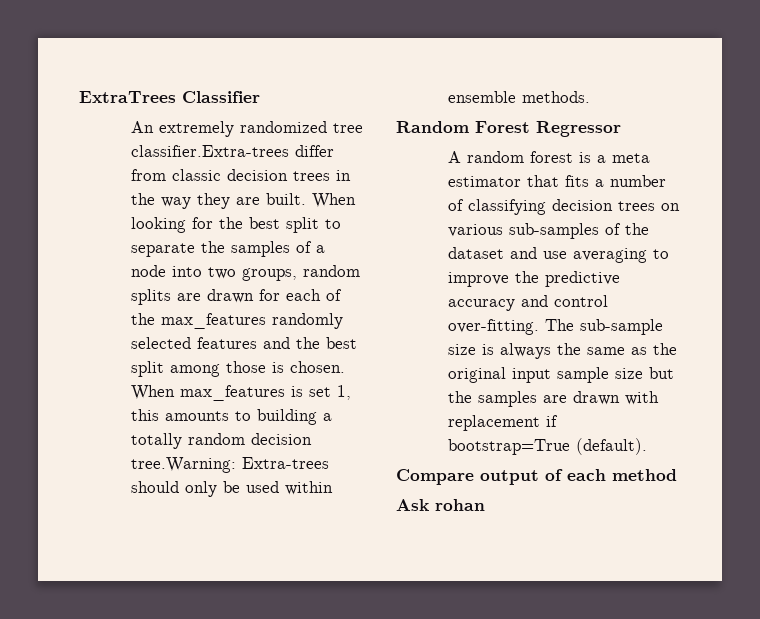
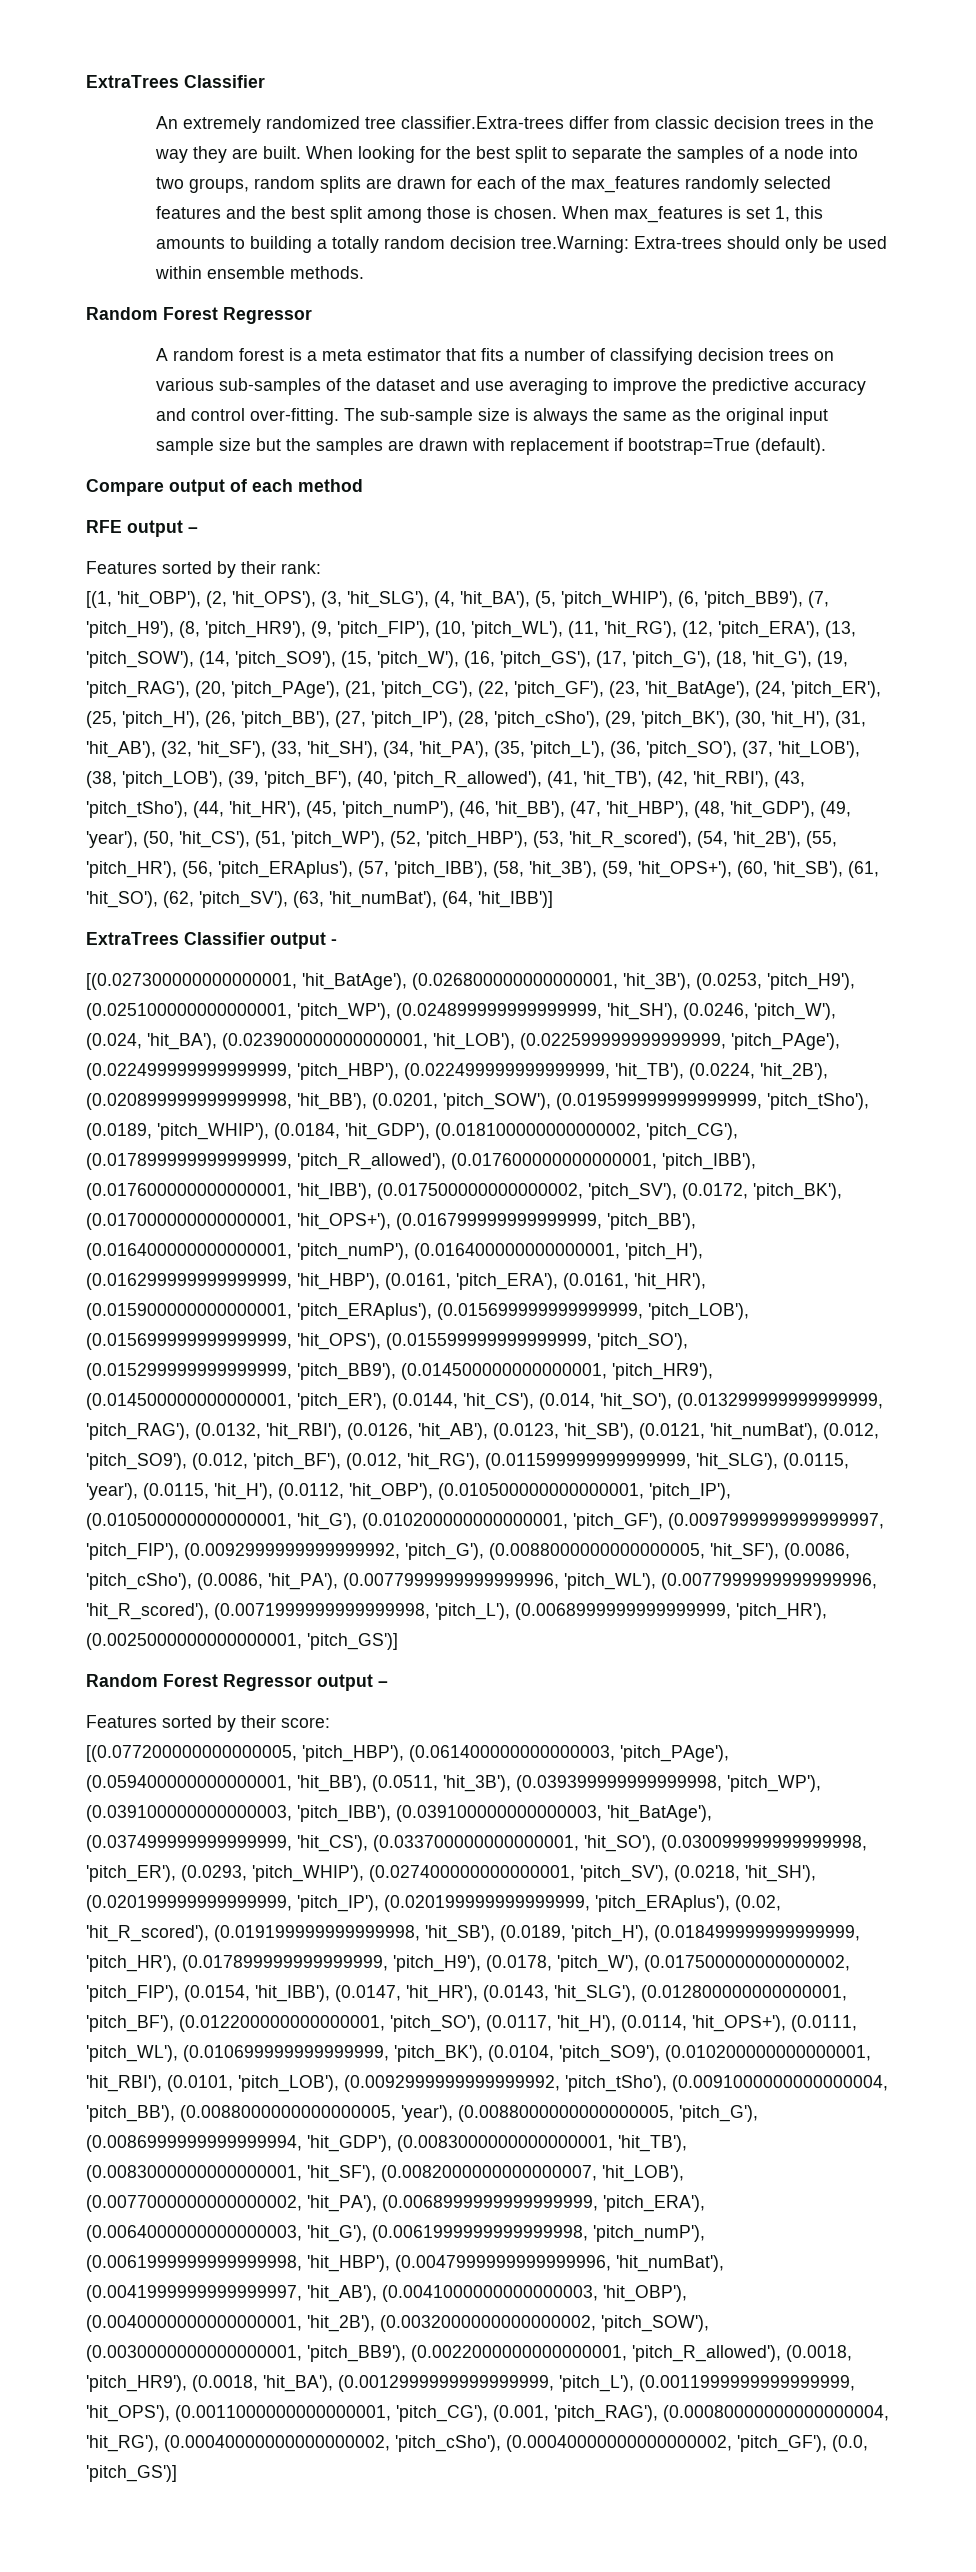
- Ask rohan
+ RFE output –
+ Features sorted by their rank:
+ [(1, 'hit_OBP'), (2, 'hit_OPS'), (3, 'hit_SLG'), (4, 'hit_BA'), (5, 'pitch_WHIP'), (6, 'pitch_BB9'), (7, 'pitch_H9'), (8, 'pitch_HR9'), (9, 'pitch_FIP'), (10, 'pitch_WL'), (11, 'hit_RG'), (12, 'pitch_ERA'), (13, 'pitch_SOW'), (14, 'pitch_SO9'), (15, 'pitch_W'), (16, 'pitch_GS'), (17, 'pitch_G'), (18, 'hit_G'), (19, 'pitch_RAG'), (20, 'pitch_PAge'), (21, 'pitch_CG'), (22, 'pitch_GF'), (23, 'hit_BatAge'), (24, 'pitch_ER'), (25, 'pitch_H'), (26, 'pitch_BB'), (27, 'pitch_IP'), (28, 'pitch_cSho'), (29, 'pitch_BK'), (30, 'hit_H'), (31, 'hit_AB'), (32, 'hit_SF'), (33, 'hit_SH'), (34, 'hit_PA'), (35, 'pitch_L'), (36, 'pitch_SO'), (37, 'hit_LOB'), (38, 'pitch_LOB'), (39, 'pitch_BF'), (40, 'pitch_R_allowed'), (41, 'hit_TB'), (42, 'hit_RBI'), (43, 'pitch_tSho'), (44, 'hit_HR'), (45, 'pitch_numP'), (46, 'hit_BB'), (47, 'hit_HBP'), (48, 'hit_GDP'), (49, 'year'), (50, 'hit_CS'), (51, 'pitch_WP'), (52, 'pitch_HBP'), (53, 'hit_R_scored'), (54, 'hit_2B'), (55, 'pitch_HR'), (56, 'pitch_ERAplus'), (57, 'pitch_IBB'), (58, 'hit_3B'), (59, 'hit_OPS+'), (60, 'hit_SB'), (61, 'hit_SO'), (62, 'pitch_SV'), (63, 'hit_numBat'), (64, 'hit_IBB')]
+ ExtraTrees Classifier output -
+ [(0.027300000000000001, 'hit_BatAge'), (0.026800000000000001, 'hit_3B'), (0.0253, 'pitch_H9'), (0.025100000000000001, 'pitch_WP'), (0.024899999999999999, 'hit_SH'), (0.0246, 'pitch_W'), (0.024, 'hit_BA'), (0.023900000000000001, 'hit_LOB'), (0.022599999999999999, 'pitch_PAge'), (0.022499999999999999, 'pitch_HBP'), (0.022499999999999999, 'hit_TB'), (0.0224, 'hit_2B'), (0.020899999999999998, 'hit_BB'), (0.0201, 'pitch_SOW'), (0.019599999999999999, 'pitch_tSho'), (0.0189, 'pitch_WHIP'), (0.0184, 'hit_GDP'), (0.018100000000000002, 'pitch_CG'), (0.017899999999999999, 'pitch_R_allowed'), (0.017600000000000001, 'pitch_IBB'), (0.017600000000000001, 'hit_IBB'), (0.017500000000000002, 'pitch_SV'), (0.0172, 'pitch_BK'), (0.017000000000000001, 'hit_OPS+'), (0.016799999999999999, 'pitch_BB'), (0.016400000000000001, 'pitch_numP'), (0.016400000000000001, 'pitch_H'), (0.016299999999999999, 'hit_HBP'), (0.0161, 'pitch_ERA'), (0.0161, 'hit_HR'), (0.015900000000000001, 'pitch_ERAplus'), (0.015699999999999999, 'pitch_LOB'), (0.015699999999999999, 'hit_OPS'), (0.015599999999999999, 'pitch_SO'), (0.015299999999999999, 'pitch_BB9'), (0.014500000000000001, 'pitch_HR9'), (0.014500000000000001, 'pitch_ER'), (0.0144, 'hit_CS'), (0.014, 'hit_SO'), (0.013299999999999999, 'pitch_RAG'), (0.0132, 'hit_RBI'), (0.0126, 'hit_AB'), (0.0123, 'hit_SB'), (0.0121, 'hit_numBat'), (0.012, 'pitch_SO9'), (0.012, 'pitch_BF'), (0.012, 'hit_RG'), (0.011599999999999999, 'hit_SLG'), (0.0115, 'year'), (0.0115, 'hit_H'), (0.0112, 'hit_OBP'), (0.010500000000000001, 'pitch_IP'), (0.010500000000000001, 'hit_G'), (0.010200000000000001, 'pitch_GF'), (0.0097999999999999997, 'pitch_FIP'), (0.0092999999999999992, 'pitch_G'), (0.0088000000000000005, 'hit_SF'), (0.0086, 'pitch_cSho'), (0.0086, 'hit_PA'), (0.0077999999999999996, 'pitch_WL'), (0.0077999999999999996, 'hit_R_scored'), (0.0071999999999999998, 'pitch_L'), (0.0068999999999999999, 'pitch_HR'), (0.0025000000000000001, 'pitch_GS')]
+ Random Forest Regressor output –
+ Features sorted by their score:
+ [(0.077200000000000005, 'pitch_HBP'), (0.061400000000000003, 'pitch_PAge'), (0.059400000000000001, 'hit_BB'), (0.0511, 'hit_3B'), (0.039399999999999998, 'pitch_WP'), (0.039100000000000003, 'pitch_IBB'), (0.039100000000000003, 'hit_BatAge'), (0.037499999999999999, 'hit_CS'), (0.033700000000000001, 'hit_SO'), (0.030099999999999998, 'pitch_ER'), (0.0293, 'pitch_WHIP'), (0.027400000000000001, 'pitch_SV'), (0.0218, 'hit_SH'), (0.020199999999999999, 'pitch_IP'), (0.020199999999999999, 'pitch_ERAplus'), (0.02, 'hit_R_scored'), (0.019199999999999998, 'hit_SB'), (0.0189, 'pitch_H'), (0.018499999999999999, 'pitch_HR'), (0.017899999999999999, 'pitch_H9'), (0.0178, 'pitch_W'), (0.017500000000000002, 'pitch_FIP'), (0.0154, 'hit_IBB'), (0.0147, 'hit_HR'), (0.0143, 'hit_SLG'), (0.012800000000000001, 'pitch_BF'), (0.012200000000000001, 'pitch_SO'), (0.0117, 'hit_H'), (0.0114, 'hit_OPS+'), (0.0111, 'pitch_WL'), (0.010699999999999999, 'pitch_BK'), (0.0104, 'pitch_SO9'), (0.010200000000000001, 'hit_RBI'), (0.0101, 'pitch_LOB'), (0.0092999999999999992, 'pitch_tSho'), (0.0091000000000000004, 'pitch_BB'), (0.0088000000000000005, 'year'), (0.0088000000000000005, 'pitch_G'), (0.0086999999999999994, 'hit_GDP'), (0.0083000000000000001, 'hit_TB'), (0.0083000000000000001, 'hit_SF'), (0.0082000000000000007, 'hit_LOB'), (0.0077000000000000002, 'hit_PA'), (0.0068999999999999999, 'pitch_ERA'), (0.0064000000000000003, 'hit_G'), (0.0061999999999999998, 'pitch_numP'), (0.0061999999999999998, 'hit_HBP'), (0.0047999999999999996, 'hit_numBat'), (0.0041999999999999997, 'hit_AB'), (0.0041000000000000003, 'hit_OBP'), (0.0040000000000000001, 'hit_2B'), (0.0032000000000000002, 'pitch_SOW'), (0.0030000000000000001, 'pitch_BB9'), (0.0022000000000000001, 'pitch_R_allowed'), (0.0018, 'pitch_HR9'), (0.0018, 'hit_BA'), (0.0012999999999999999, 'pitch_L'), (0.0011999999999999999, 'hit_OPS'), (0.0011000000000000001, 'pitch_CG'), (0.001, 'pitch_RAG'), (0.00080000000000000004, 'hit_RG'), (0.00040000000000000002, 'pitch_cSho'), (0.00040000000000000002, 'pitch_GF'), (0.0, 'pitch_GS')]

